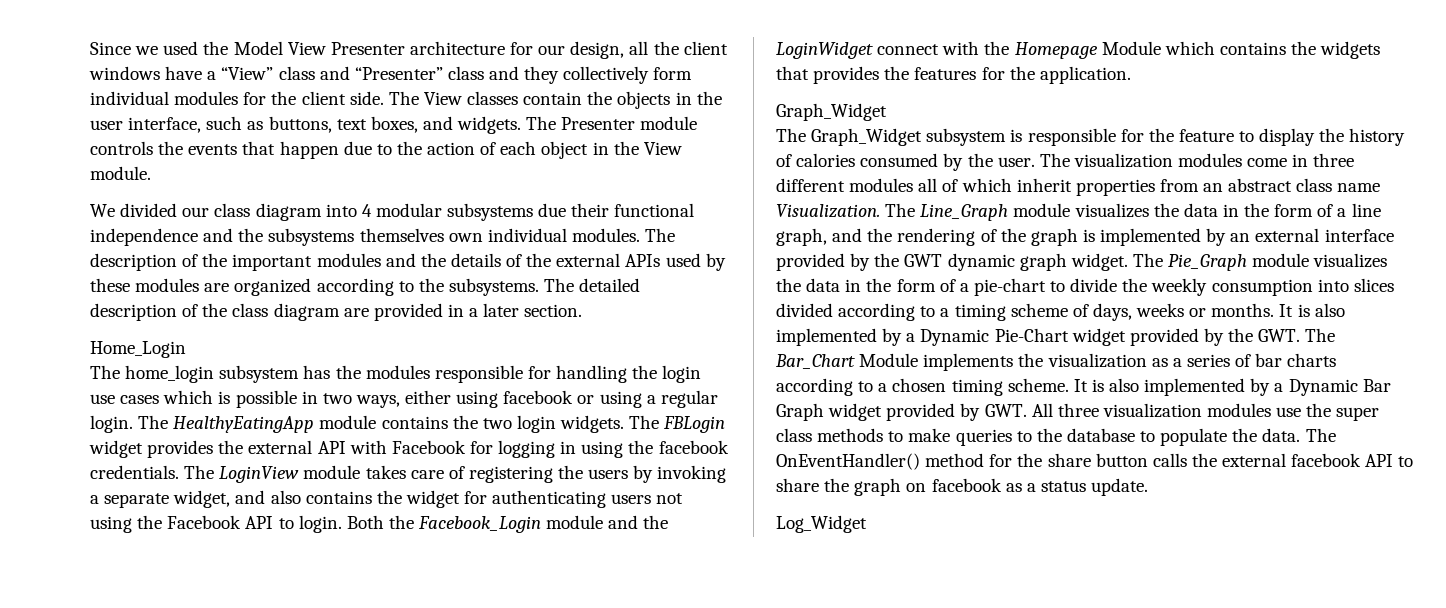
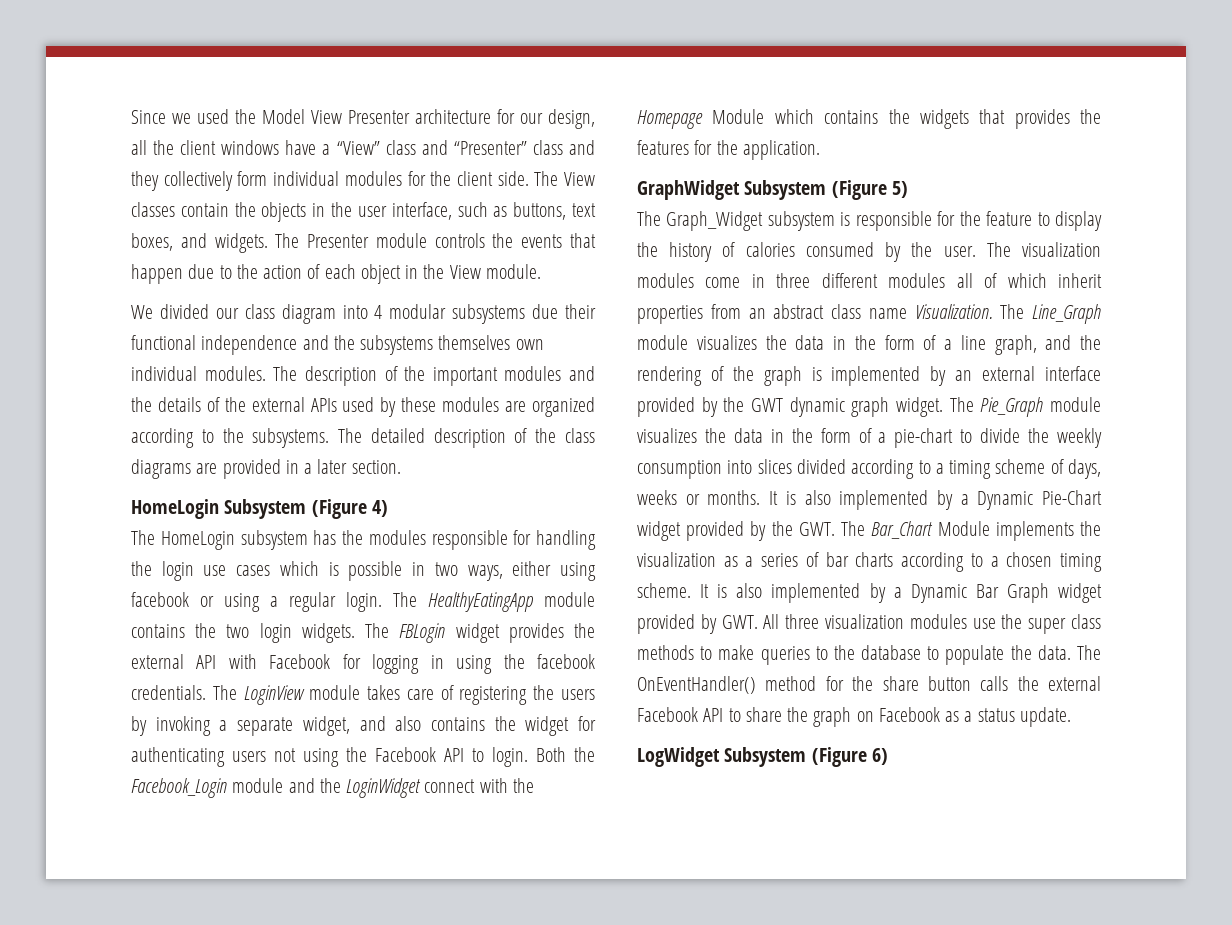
- The detailed description of the class diagram are provided in a later section.
+ The detailed description of the class diagrams are provided in a later section.
- Home_Login
- The home_login subsystem has the modules responsible for handling the login use cases which is possible in two ways, either using facebook or using a regular login.
+ HomeLogin Subsystem (Figure 4)
+ The HomeLogin subsystem has the modules responsible for handling the login use cases which is possible in two ways, either using facebook or using a regular login.
  Both the Facebook_Login module and the LoginWidget connect with the Homepage Module which contains the widgets that provides the features for the application.
- Graph_Widget
+ GraphWidget Subsystem (Figure 5)
- The OnEventHandler() method for the share button calls the external facebook API to share the graph on facebook as a status update.
+ The OnEventHandler() method for the share button calls the external Facebook API to share the graph on Facebook as a status update.
- Log_Widget
+ LogWidget Subsystem (Figure 6)

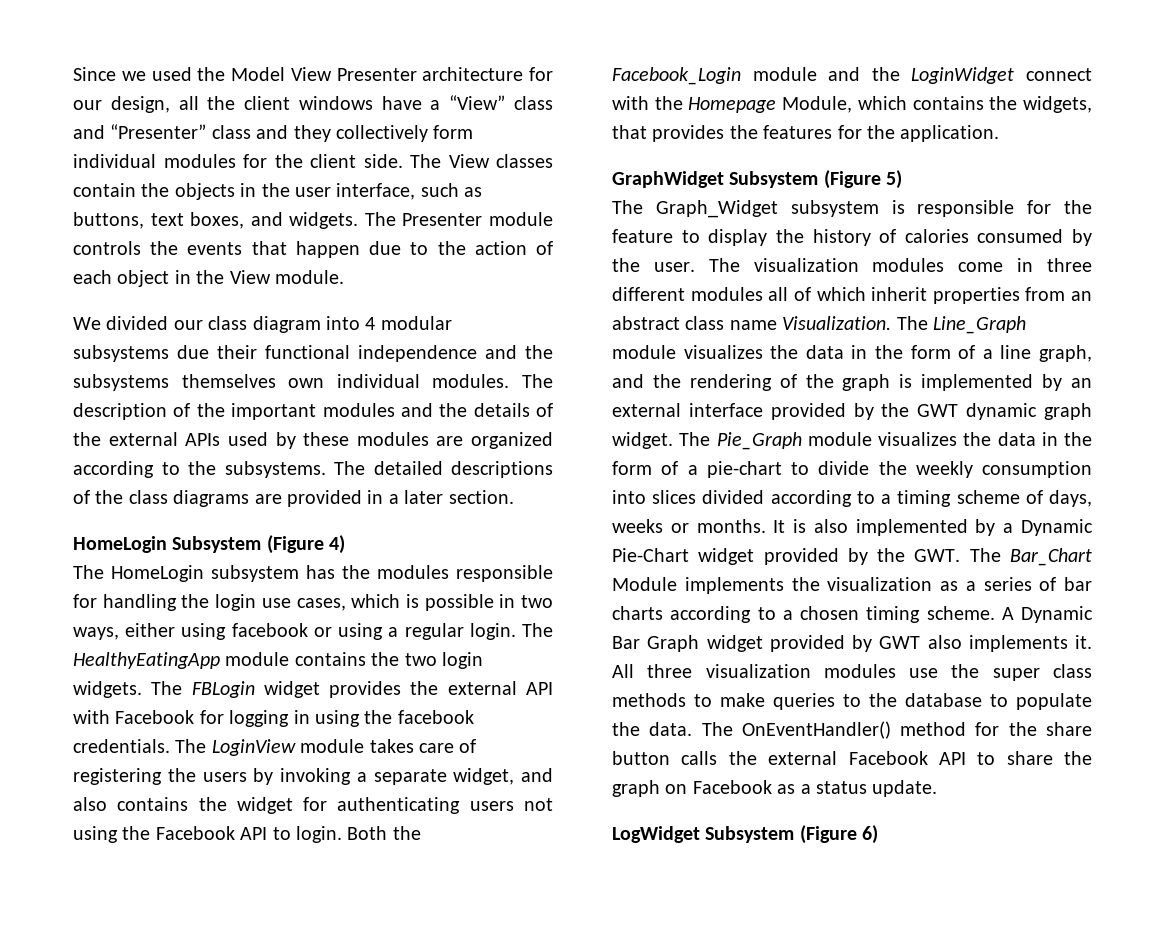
- The detailed description of the class diagrams are provided in a later section.
+ The detailed descriptions of the class diagrams are provided in a later section.
- The HomeLogin subsystem has the modules responsible for handling the login use cases which is possible in two ways, either using facebook or using a regular login.
+ The HomeLogin subsystem has the modules responsible for handling the login use cases, which is possible in two ways, either using facebook or using a regular login.
- Both the Facebook_Login module and the LoginWidget connect with the Homepage Module which contains the widgets that provides the features for the application.
+ Both the Facebook_Login module and the LoginWidget connect with the Homepage Module, which contains the widgets, that provides the features for the application.
- It is also implemented by a Dynamic Bar Graph widget provided by GWT. All three visualization modules use the super class methods to make queries to the database to populate the data.
+ A Dynamic Bar Graph widget provided by GWT also implements it. All three visualization modules use the super class methods to make queries to the database to populate the data.

